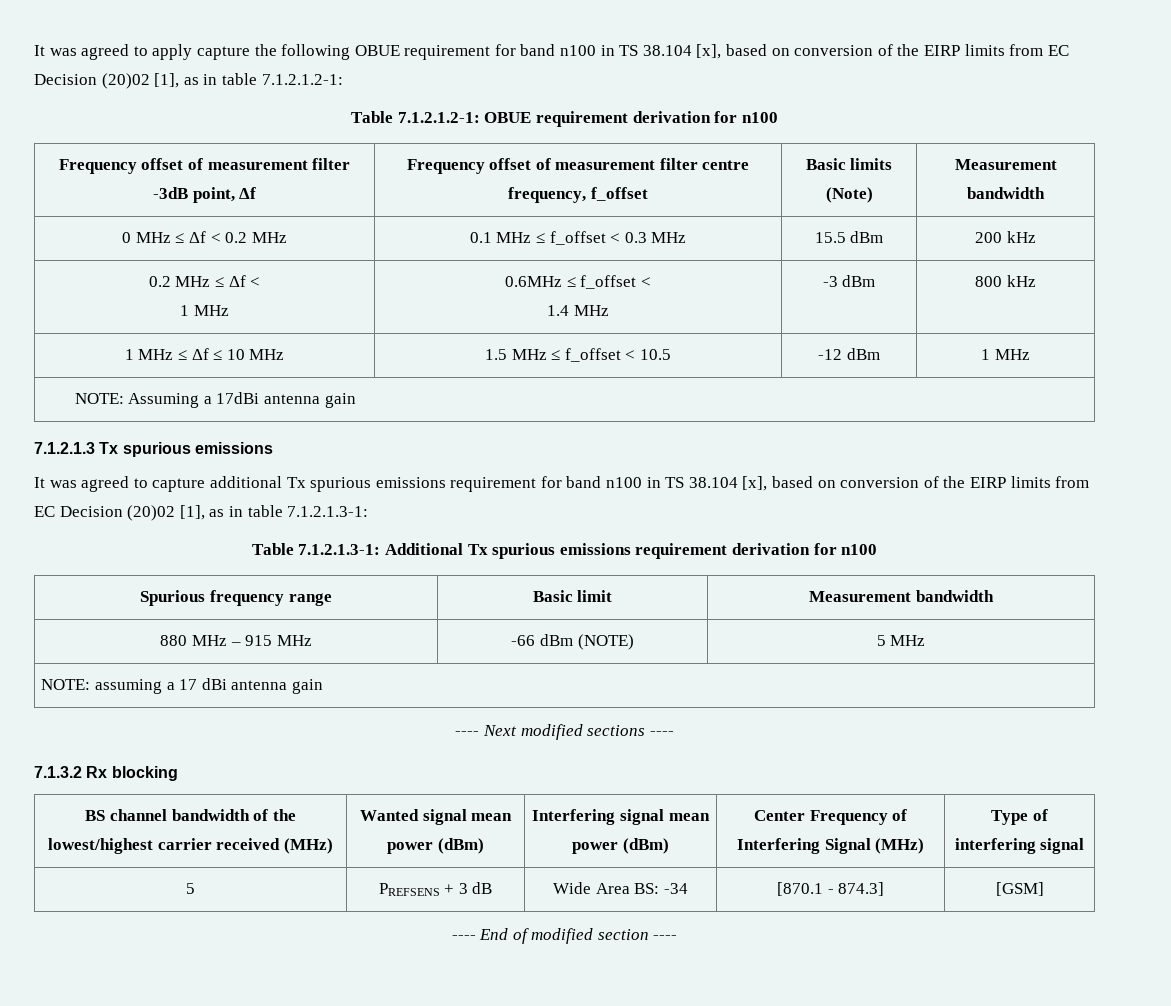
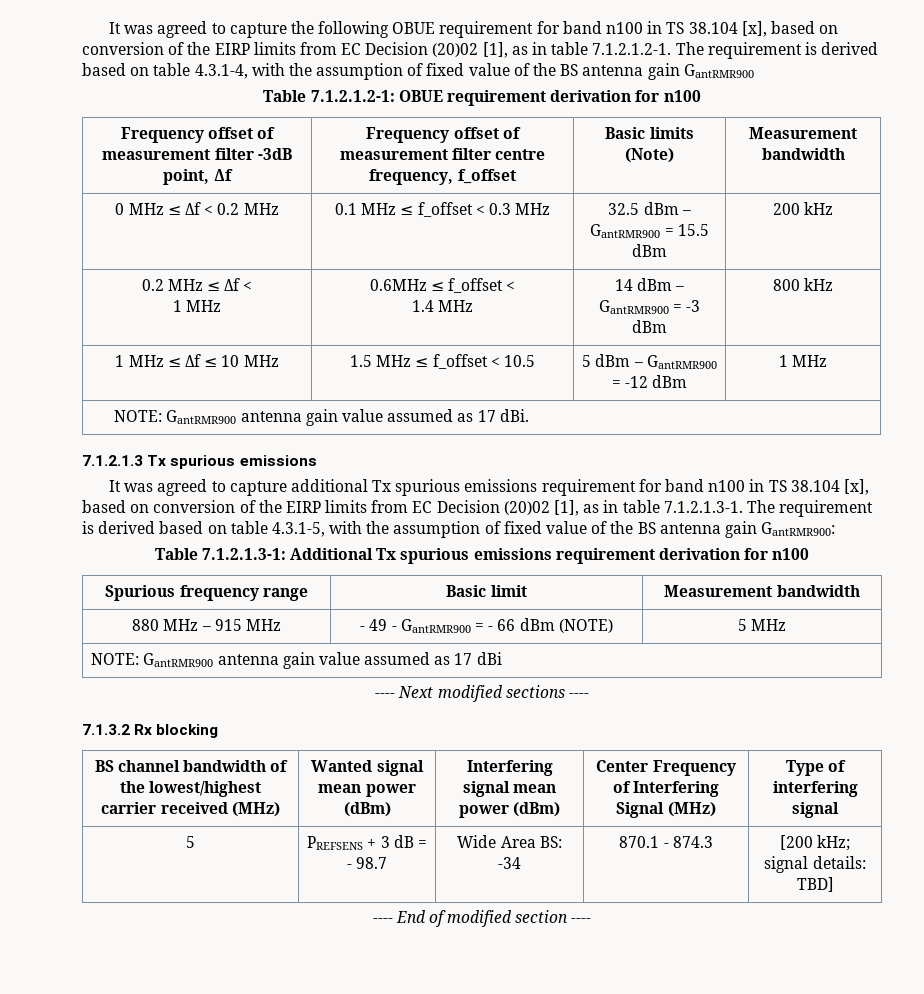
- It was agreed to apply capture the following OBUE requirement for band n100 in TS 38.104 [x], based on conversion of the EIRP limits from EC Decision (20)02 [1], as in table 7.1.2.1.2-1:
+ It was agreed to capture the following OBUE requirement for band n100 in TS 38.104 [x], based on conversion of the EIRP limits from EC Decision (20)02 [1], as in table 7.1.2.1.2-1. The requirement is derived based on table 4.3.1-4, with the assumption of fixed value of the BS antenna gain GantRMR900
- 0 MHz ≤ Δf < 0.2 MHz | 0.1 MHz ≤ f_offset < 0.3 MHz | 15.5 dBm | 200 kHz
+ 0 MHz ≤ Δf < 0.2 MHz | 0.1 MHz ≤ f_offset < 0.3 MHz | 32.5 dBm – GantRMR900 = 15.5 dBm | 200 kHz
  0.2 MHz ≤ Δf <
  1 MHz | 0.6MHz ≤ f_offset <
- 1.4 MHz | -3 dBm | 800 kHz
+ 1.4 MHz | 14 dBm – GantRMR900 = -3 dBm | 800 kHz
- 1 MHz ≤ Δf ≤ 10 MHz | 1.5 MHz ≤ f_offset < 10.5 | -12 dBm | 1 MHz
+ 1 MHz ≤ Δf ≤ 10 MHz | 1.5 MHz ≤ f_offset < 10.5 | 5 dBm – GantRMR900 = -12 dBm | 1 MHz
- NOTE: Assuming a 17dBi antenna gain
+ NOTE: GantRMR900 antenna gain value assumed as 17 dBi.
- It was agreed to capture additional Tx spurious emissions requirement for band n100 in TS 38.104 [x], based on conversion of the EIRP limits from EC Decision (20)02 [1], as in table 7.1.2.1.3-1:
+ It was agreed to capture additional Tx spurious emissions requirement for band n100 in TS 38.104 [x], based on conversion of the EIRP limits from EC Decision (20)02 [1], as in table 7.1.2.1.3-1. The requirement is derived based on table 4.3.1-5, with the assumption of fixed value of the BS antenna gain GantRMR900:
- 880 MHz – 915 MHz | -66 dBm (NOTE) | 5 MHz
+ 880 MHz – 915 MHz | - 49 - GantRMR900 = - 66 dBm (NOTE) | 5 MHz
- NOTE: assuming a 17 dBi antenna gain
+ NOTE: GantRMR900 antenna gain value assumed as 17 dBi
- 5 | PREFSENS + 3 dB | Wide Area BS: -34 | [870.1 - 874.3] | [GSM]
+ 5 | PREFSENS + 3 dB = - 98.7 | Wide Area BS: -34 | 870.1 - 874.3 | [200 kHz; signal details: TBD]

